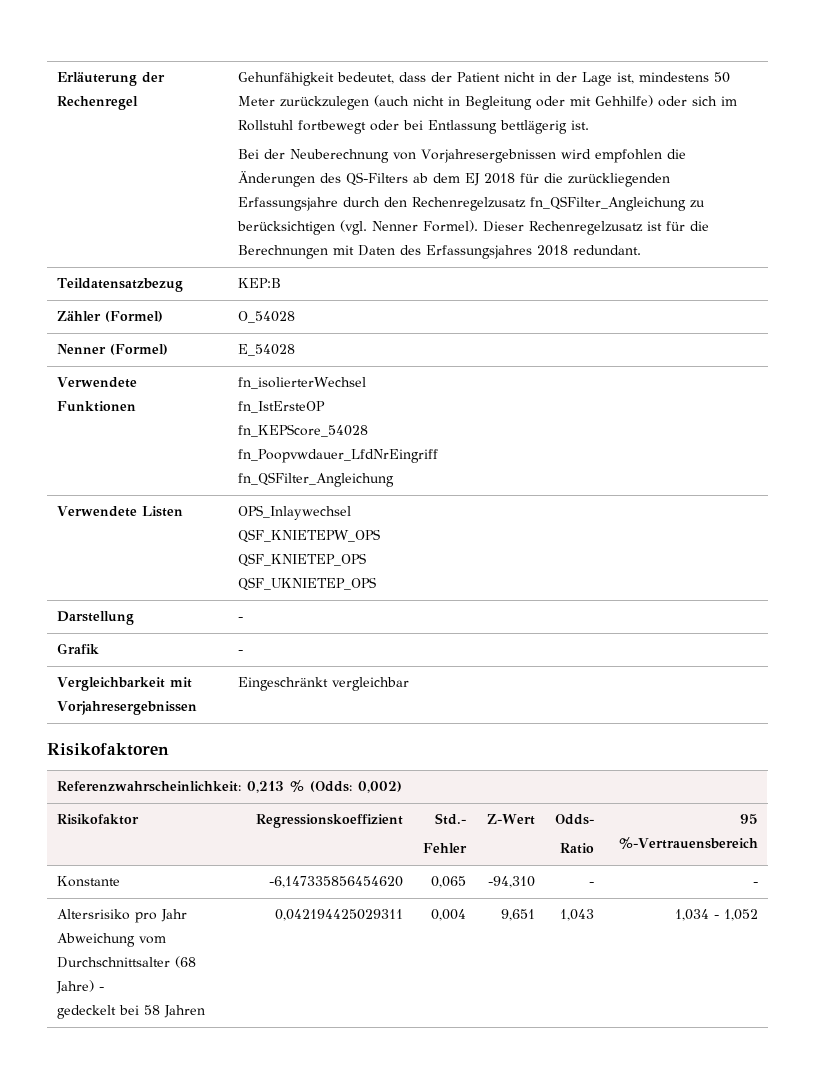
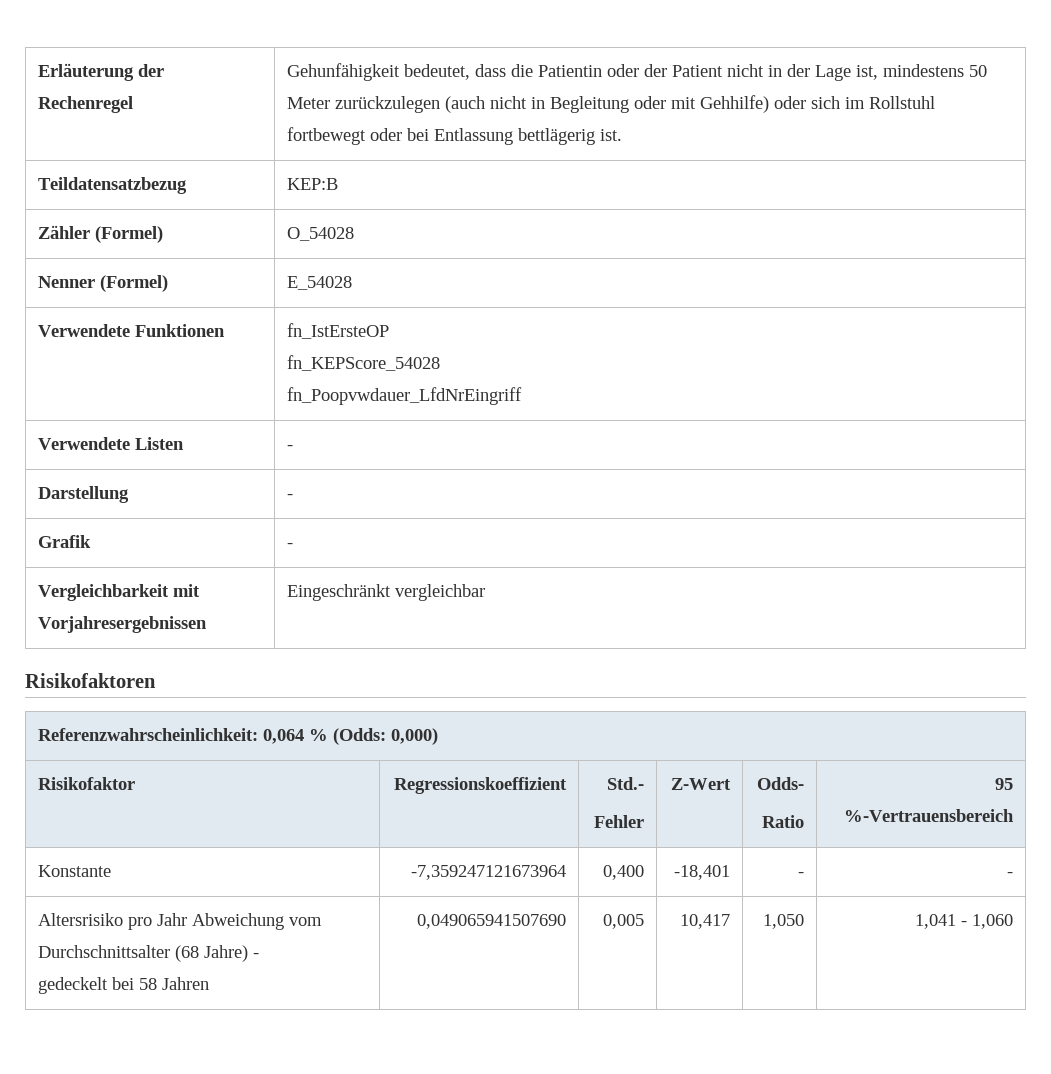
- Gehunfähigkeit bedeutet, dass der Patient nicht in der Lage ist, mindestens 50 Meter zurückzulegen (auch nicht in Begleitung oder mit Gehhilfe) oder sich im Rollstuhl fortbewegt oder bei Entlassung bettlägerig ist.
+ Gehunfähigkeit bedeutet, dass die Patientin oder der Patient nicht in der Lage ist, mindestens 50 Meter zurückzulegen (auch nicht in Begleitung oder mit Gehhilfe) oder sich im Rollstuhl fortbewegt oder bei Entlassung bettlägerig ist.
- Bei der Neuberechnung von Vorjahresergebnissen wird empfohlen die Änderungen des QS-Filters ab dem EJ 2018 für die zurückliegenden Erfassungsjahre durch den Rechenregelzusatz fn_QSFilter_Angleichung zu berücksichtigen (vgl. Nenner Formel). Dieser Rechenregelzusatz ist für die Berechnungen mit Daten des Erfassungsjahres 2018 redundant.
- Verwendete Funktionen | fn_isolierterWechsel
- fn_IstErsteOP
+ Verwendete Funktionen | fn_IstErsteOP
  fn_KEPScore_54028
  fn_Poopvwdauer_LfdNrEingriff
- fn_QSFilter_Angleichung
- Verwendete Listen | OPS_Inlaywechsel
- QSF_KNIETEPW_OPS
- QSF_KNIETEP_OPS
- QSF_UKNIETEP_OPS
+ Verwendete Listen | -
- Referenzwahrscheinlichkeit: 0,213 % (Odds: 0,002)
+ Referenzwahrscheinlichkeit: 0,064 % (Odds: 0,000)
- Konstante | -6,147335856454620 | 0,065 | -94,310 | - | -
+ Konstante | -7,359247121673964 | 0,400 | -18,401 | - | -
  Altersrisiko pro Jahr Abweichung vom Durchschnittsalter (68 Jahre) -
- gedeckelt bei 58 Jahren | 0,042194425029311 | 0,004 | 9,651 | 1,043 | 1,034 - 1,052
+ gedeckelt bei 58 Jahren | 0,049065941507690 | 0,005 | 10,417 | 1,050 | 1,041 - 1,060

